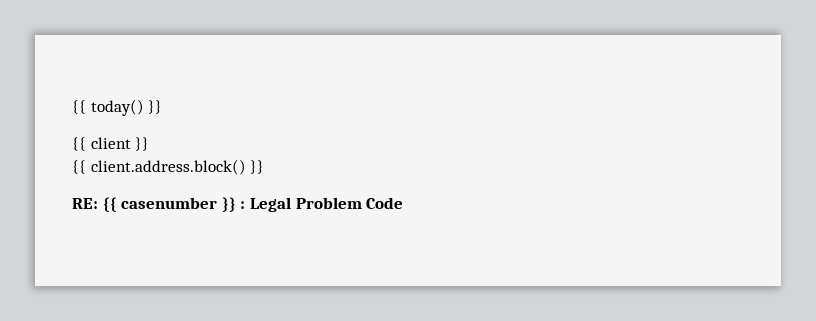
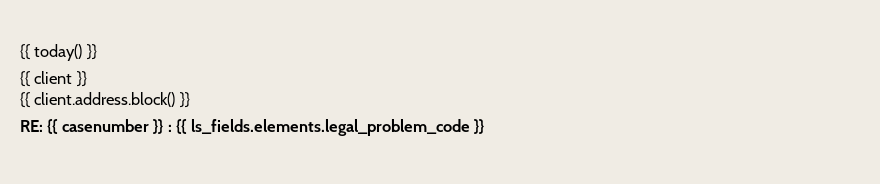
- RE: {{ casenumber }} : Legal Problem Code
+ RE: {{ casenumber }} : {{ ls_fields.elements.legal_problem_code }}

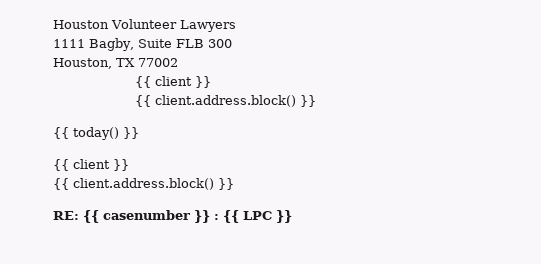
+ Houston Volunteer Lawyers
+ 1111 Bagby, Suite FLB 300
+ Houston, TX 77002
+ {{ client }}
+ {{ client.address.block() }}
- RE: {{ casenumber }} : {{ ls_fields.elements.legal_problem_code }}
+ RE: {{ casenumber }} : {{ LPC }}

